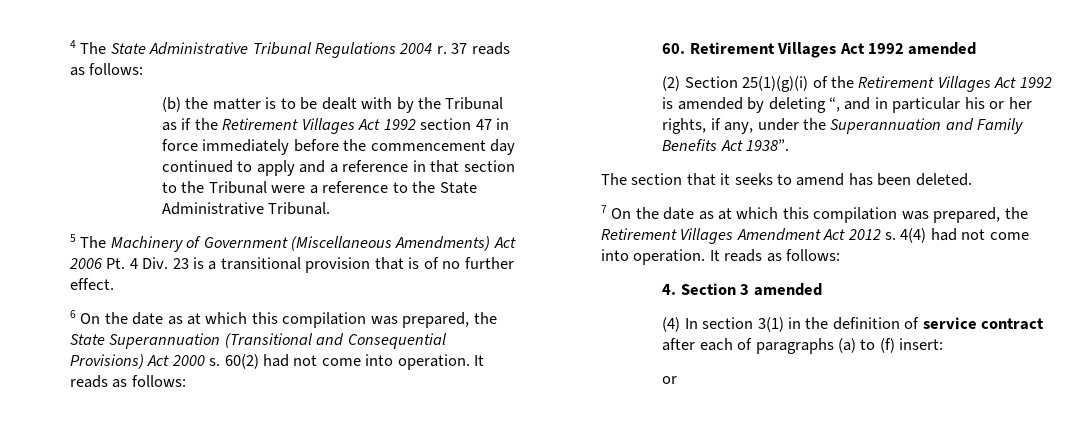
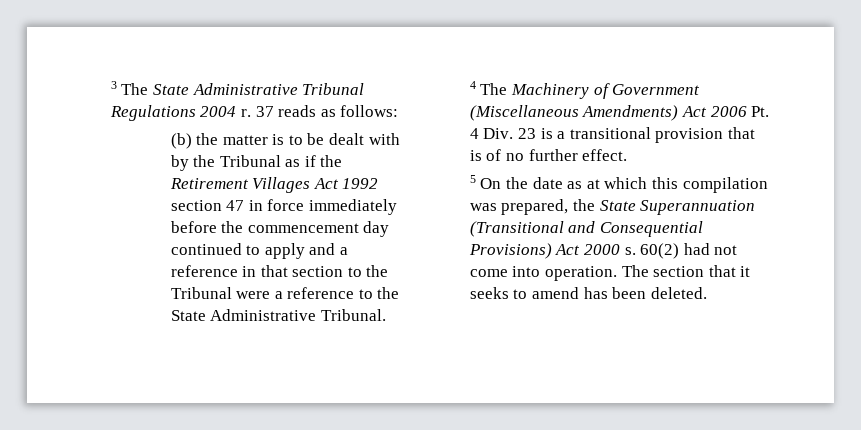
- 4 The State Administrative Tribunal Regulations 2004 r.
+ 3 The State Administrative Tribunal Regulations 2004 r.
- 5 The Machinery of Government (Miscellaneous Amendments) Act 2006 Pt. 4 Div. 23 is a transitional provision that is of no further effect.
+ 4 The Machinery of Government (Miscellaneous Amendments) Act 2006 Pt. 4 Div. 23 is a transitional provision that is of no further effect.
- 6 On the date as at which this compilation was prepared, the State Superannuation (Transitional and Consequential Provisions) Act 2000 s.
+ 5 On the date as at which this compilation was prepared, the State Superannuation (Transitional and Consequential Provisions) Act 2000 s.
- 60(2) had not come into operation. It reads as follows:
- 60. Retirement Villages Act 1992 amended
- (2) Section 25(1)(g)(i) of the Retirement Villages Act 1992 is amended by deleting “, and in particular his or her rights, if any, under the Superannuation and Family Benefits Act 1938”.
- The section that it seeks to amend has been deleted.
+ 60(2) had not come into operation. The section that it seeks to amend has been deleted.
- 7 On the date as at which this compilation was prepared, the Retirement Villages Amendment Act 2012 s. 4(4) had not come into operation. It reads as follows:
- 4. Section 3 amended
- (4) In section 3(1) in the definition of service contract after each of paragraphs (a) to (f) insert:
- or

